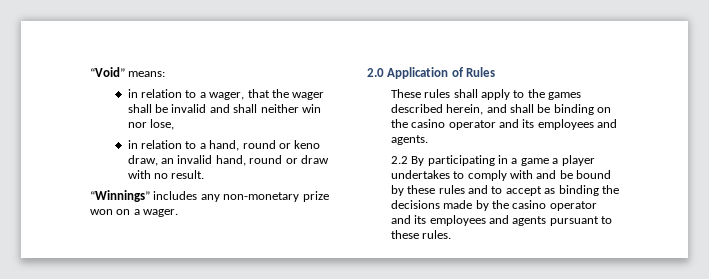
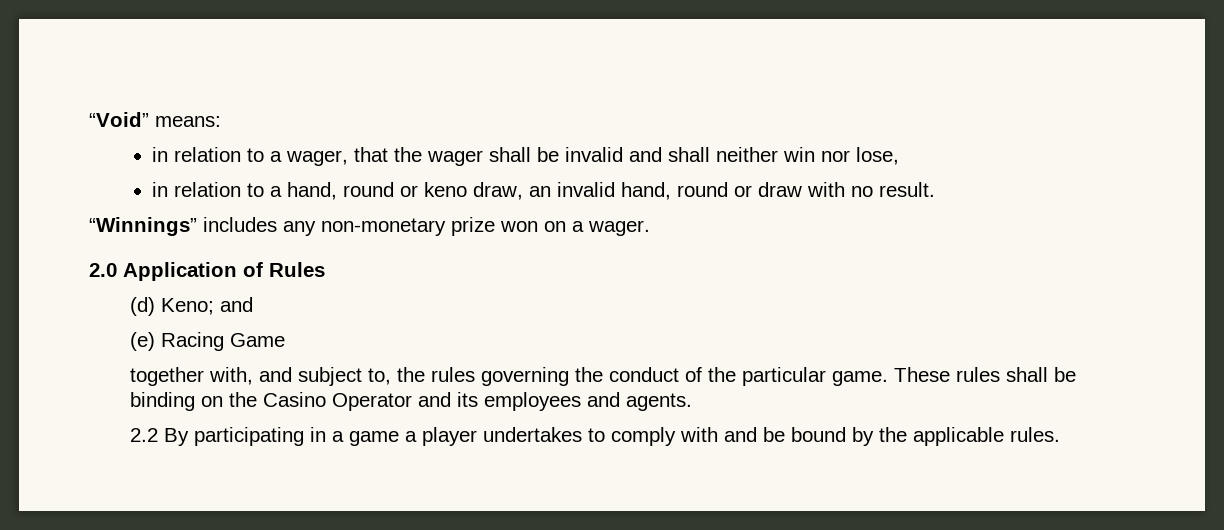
- These rules shall apply to the games described herein, and shall be binding on the casino operator and its employees and agents.
+ (d) Keno; and
+ (e) Racing Game
+ together with, and subject to, the rules governing the conduct of the particular game. These rules shall be binding on the Casino Operator and its employees and agents.
- 2.2 By participating in a game a player undertakes to comply with and be bound by these rules and to accept as binding the decisions made by the casino operator and its employees and agents pursuant to these rules.
+ 2.2 By participating in a game a player undertakes to comply with and be bound by the applicable rules.

